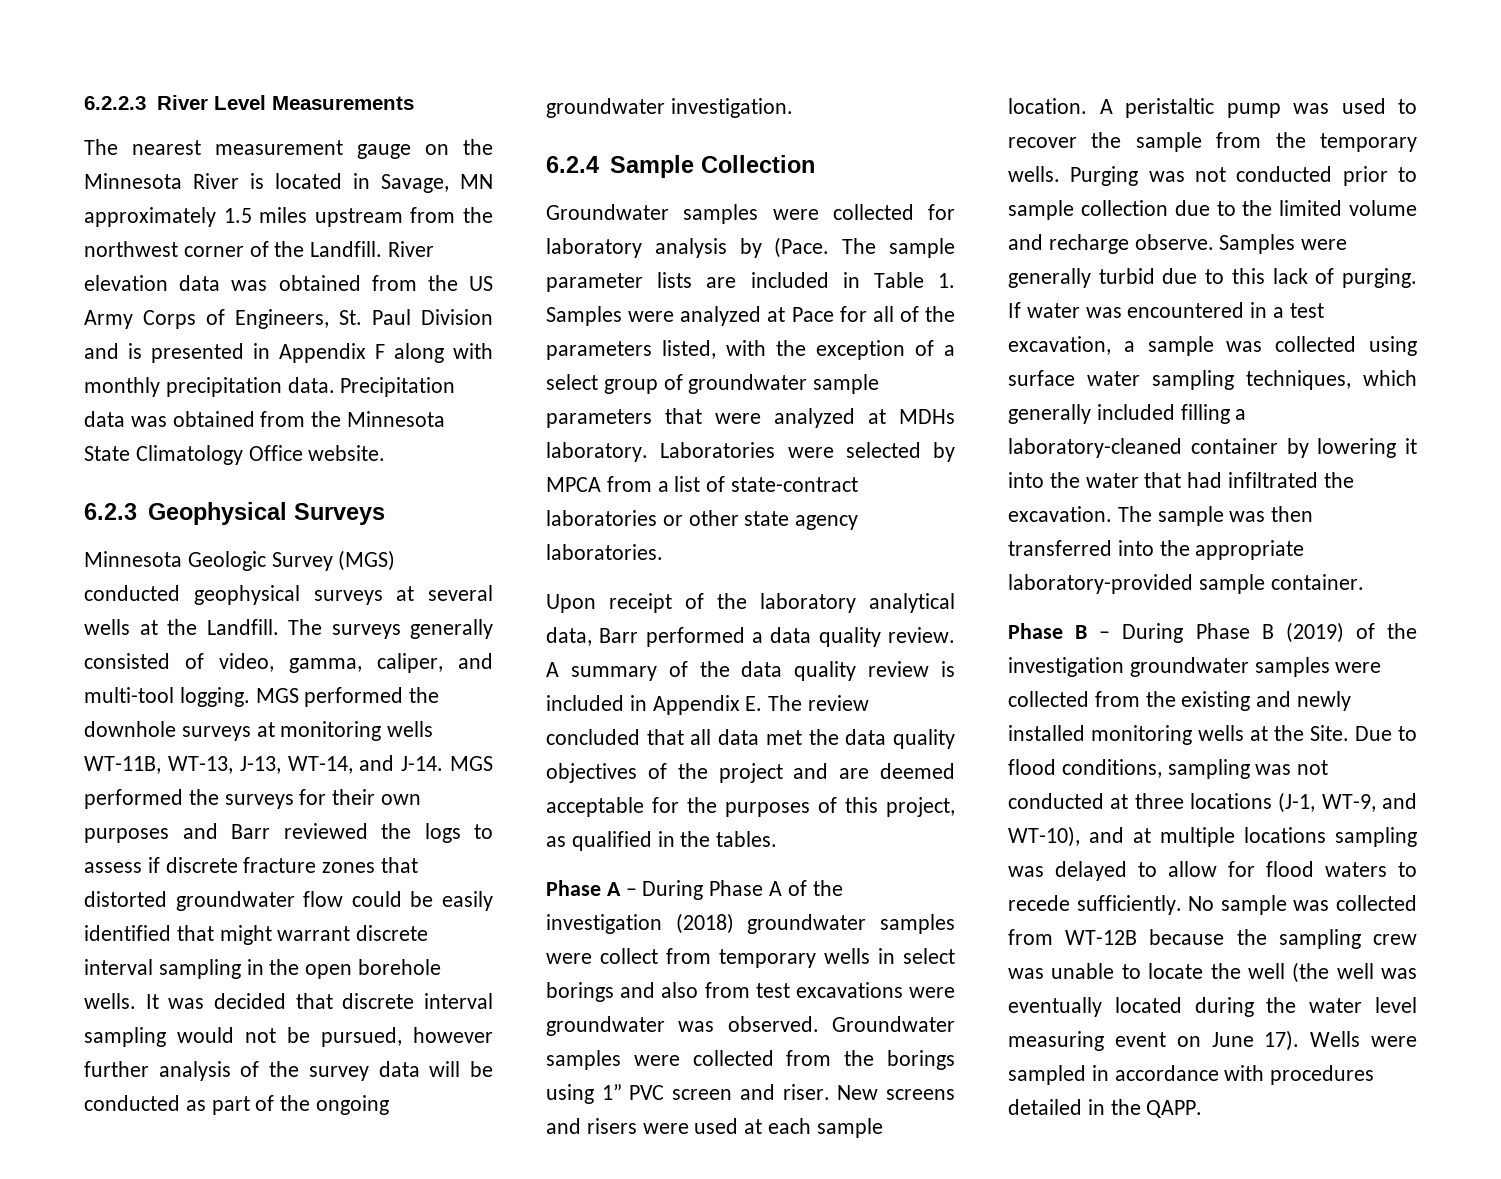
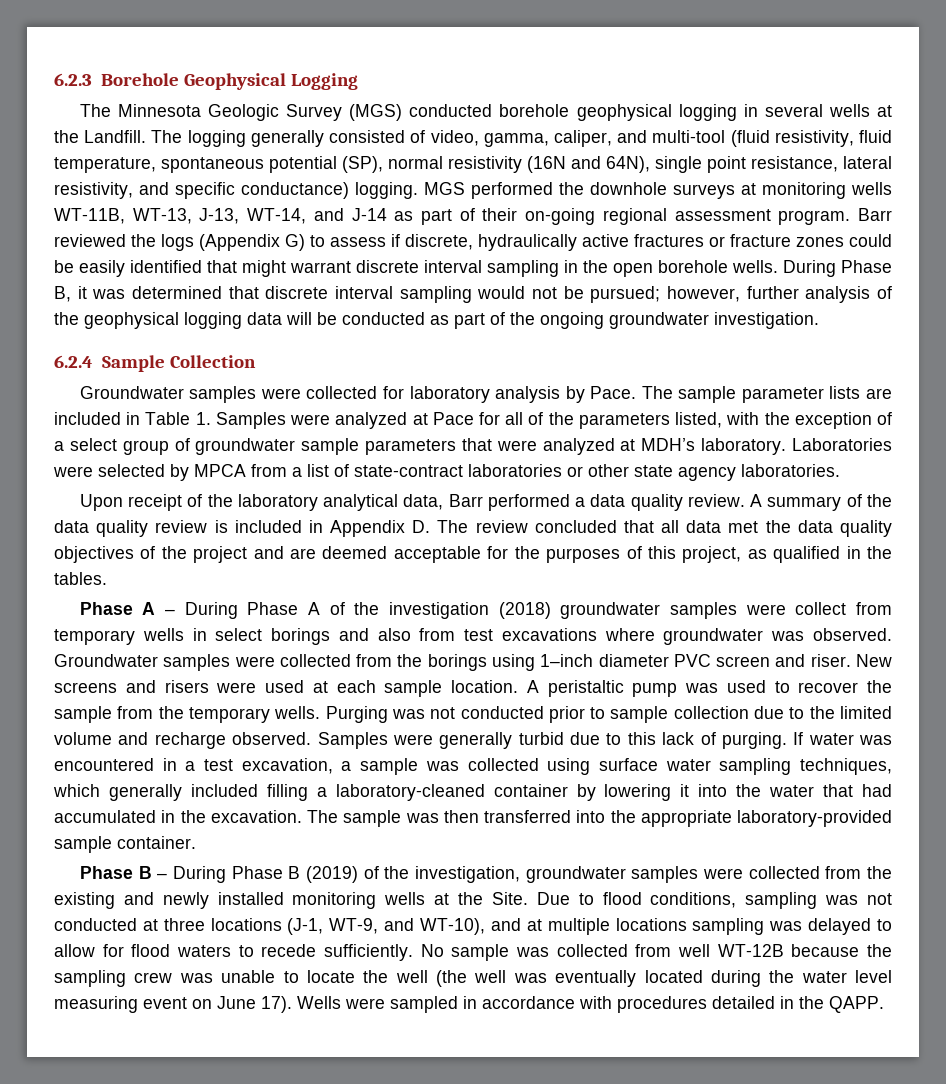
- 6.2.2.3 River Level Measurements
- The nearest measurement gauge on the Minnesota River is located in Savage, MN approximately 1.5 miles upstream from the northwest corner of the Landfill. River elevation data was obtained from the US Army Corps of Engineers, St. Paul Division and is presented in Appendix F along with monthly precipitation data. Precipitation data was obtained from the Minnesota State Climatology Office website.
- 6.2.3 Geophysical Surveys
- Minnesota Geologic Survey (MGS) conducted geophysical surveys at several wells at the Landfill.
+ 6.2.3 Borehole Geophysical Logging
+ The Minnesota Geologic Survey (MGS) conducted borehole geophysical logging in several wells at the Landfill.
- The surveys generally consisted of video, gamma, caliper, and multi-tool logging.
+ The logging generally consisted of video, gamma, caliper, and multi-tool (fluid resistivity, fluid temperature, spontaneous potential (SP), normal resistivity (16N and 64N), single point resistance, lateral resistivity, and specific conductance) logging.
- MGS performed the downhole surveys at monitoring wells WT-11B, WT-13, J-13, WT-14, and J-14. MGS performed the surveys for their own purposes and Barr reviewed the logs to assess if discrete fracture zones that distorted groundwater flow could be easily identified that might warrant discrete interval sampling in the open borehole wells.
+ MGS performed the downhole surveys at monitoring wells WT-11B, WT-13, J-13, WT-14, and J-14 as part of their on-going regional assessment program. Barr reviewed the logs (Appendix G) to assess if discrete, hydraulically active fractures or fracture zones could be easily identified that might warrant discrete interval sampling in the open borehole wells.
- It was decided that discrete interval sampling would not be pursued, however further analysis of the survey data will be conducted as part of the ongoing groundwater investigation.
+ During Phase B, it was determined that discrete interval sampling would not be pursued; however, further analysis of the geophysical logging data will be conducted as part of the ongoing groundwater investigation.
- Groundwater samples were collected for laboratory analysis by (Pace.
+ Groundwater samples were collected for laboratory analysis by Pace.
- The sample parameter lists are included in Table 1. Samples were analyzed at Pace for all of the parameters listed, with the exception of a select group of groundwater sample parameters that were analyzed at MDHs laboratory.
+ The sample parameter lists are included in Table 1. Samples were analyzed at Pace for all of the parameters listed, with the exception of a select group of groundwater sample parameters that were analyzed at MDH’s laboratory.
- A summary of the data quality review is included in Appendix E. The review concluded that all data met the data quality objectives of the project and are deemed acceptable for the purposes of this project, as qualified in the tables.
+ A summary of the data quality review is included in Appendix D. The review concluded that all data met the data quality objectives of the project and are deemed acceptable for the purposes of this project, as qualified in the tables.
- Phase A – During Phase A of the investigation (2018) groundwater samples were collect from temporary wells in select borings and also from test excavations were groundwater was observed.
+ Phase A – During Phase A of the investigation (2018) groundwater samples were collect from temporary wells in select borings and also from test excavations where groundwater was observed.
- Groundwater samples were collected from the borings using 1” PVC screen and riser.
+ Groundwater samples were collected from the borings using 1–inch diameter PVC screen and riser.
- Purging was not conducted prior to sample collection due to the limited volume and recharge observe.
+ Purging was not conducted prior to sample collection due to the limited volume and recharge observed.
- If water was encountered in a test excavation, a sample was collected using surface water sampling techniques, which generally included filling a laboratory-cleaned container by lowering it into the water that had infiltrated the excavation.
+ If water was encountered in a test excavation, a sample was collected using surface water sampling techniques, which generally included filling a laboratory-cleaned container by lowering it into the water that had accumulated in the excavation.
- Phase B – During Phase B (2019) of the investigation groundwater samples were collected from the existing and newly installed monitoring wells at the Site.
+ Phase B – During Phase B (2019) of the investigation, groundwater samples were collected from the existing and newly installed monitoring wells at the Site.
- No sample was collected from WT-12B because the sampling crew was unable to locate the well (the well was eventually located during the water level measuring event on June 17).
+ No sample was collected from well WT-12B because the sampling crew was unable to locate the well (the well was eventually located during the water level measuring event on June 17).

